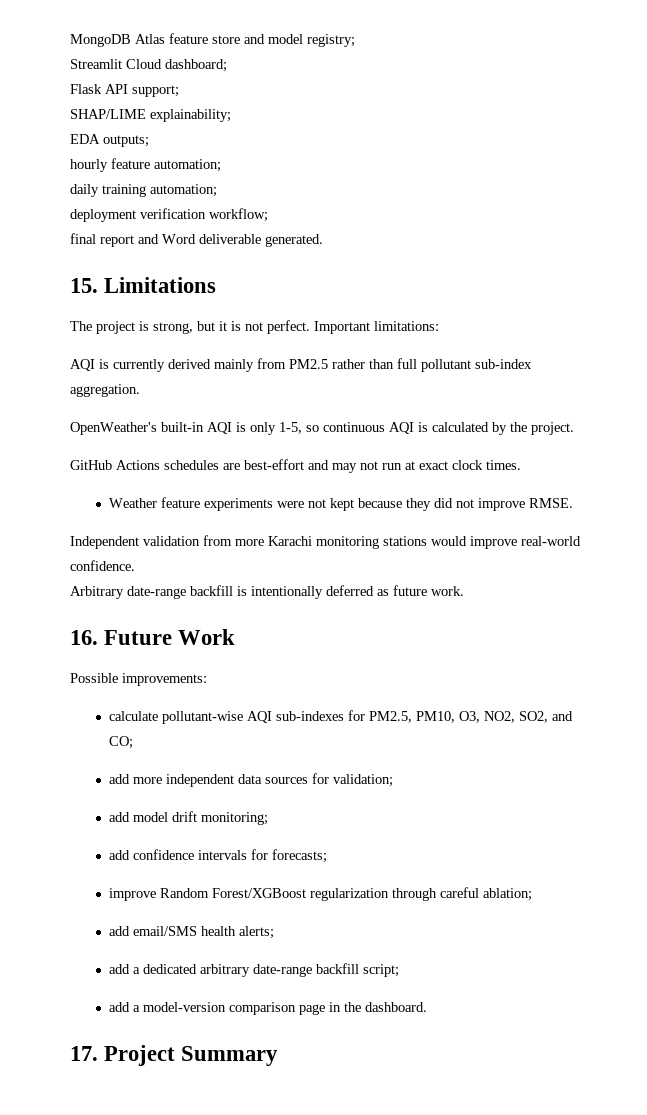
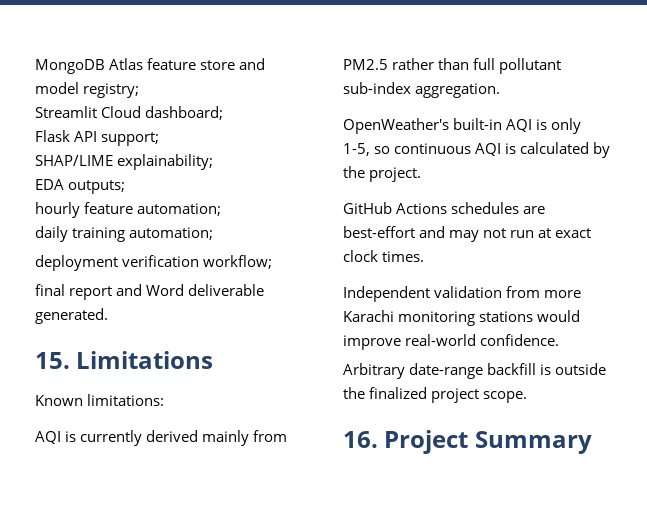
- The project is strong, but it is not perfect. Important limitations:
+ Known limitations:
- Weather feature experiments were not kept because they did not improve RMSE.
- Arbitrary date-range backfill is intentionally deferred as future work.
- 16. Future Work
- Possible improvements:
- calculate pollutant-wise AQI sub-indexes for PM2.5, PM10, O3, NO2, SO2, and CO;
- add more independent data sources for validation;
- add model drift monitoring;
- add confidence intervals for forecasts;
- improve Random Forest/XGBoost regularization through careful ablation;
- add email/SMS health alerts;
- add a dedicated arbitrary date-range backfill script;
- add a model-version comparison page in the dashboard.
- 17. Project Summary
+ Arbitrary date-range backfill is outside the finalized project scope.
+ 16. Project Summary

